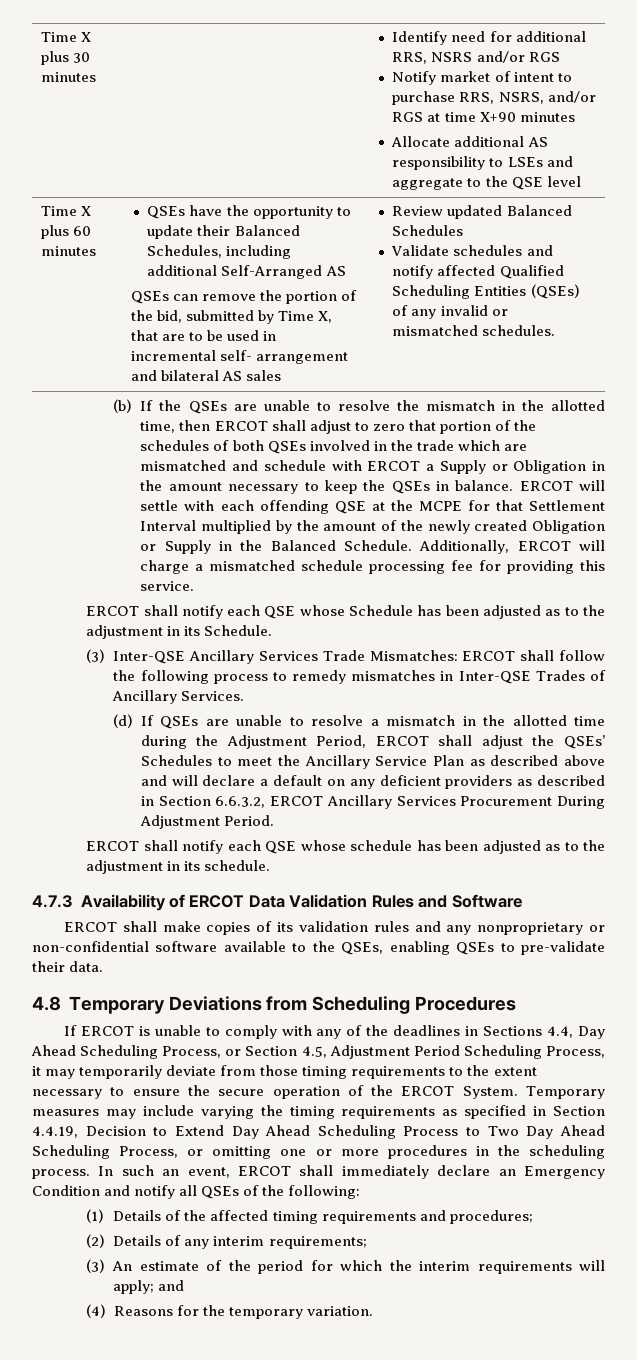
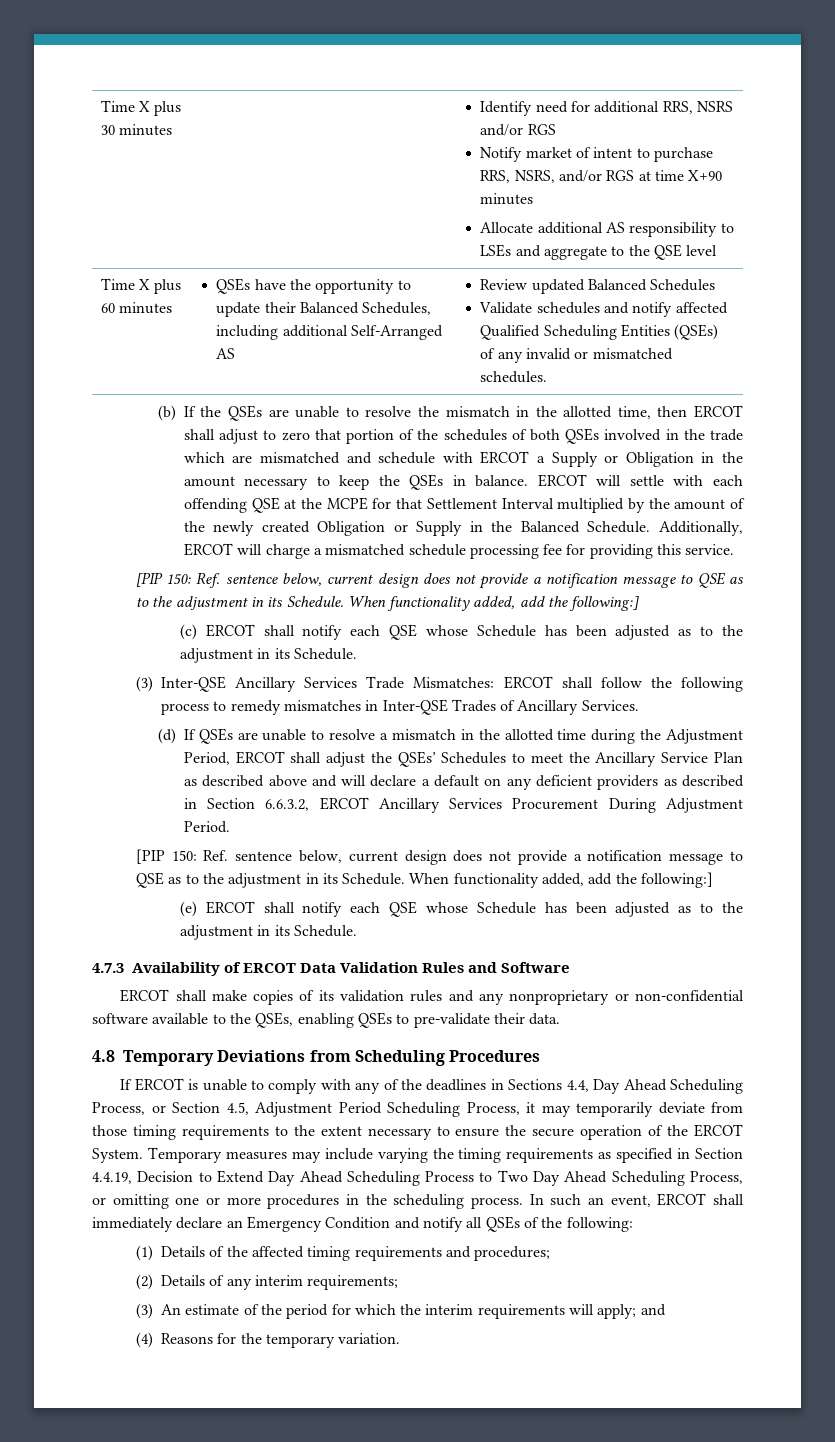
- QSEs can remove the portion of the bid, submitted by Time X, that are to be used in incremental self- arrangement and bilateral AS sales
  Additionally, ERCOT will charge a mismatched schedule processing fee for providing this service.
- ERCOT shall notify each QSE whose Schedule has been adjusted as to the adjustment in its Schedule.
+ [PIP 150: Ref. sentence below, current design does not provide a notification message to QSE as to the adjustment in its Schedule. When functionality added, add the following:]
+ (c) ERCOT shall notify each QSE whose Schedule has been adjusted as to the adjustment in its Schedule.
  (d) If QSEs are unable to resolve a mismatch in the allotted time during the Adjustment Period, ERCOT shall adjust the QSEs’ Schedules to meet the Ancillary Service Plan as described above and will declare a default on any deficient providers as described in Section 6.6.3.2, ERCOT Ancillary Services Procurement During Adjustment Period.
- ERCOT shall notify each QSE whose schedule has been adjusted as to the adjustment in its schedule.
+ [PIP 150: Ref. sentence below, current design does not provide a notification message to QSE as to the adjustment in its Schedule. When functionality added, add the following:]
+ (e) ERCOT shall notify each QSE whose Schedule has been adjusted as to the adjustment in its Schedule.

